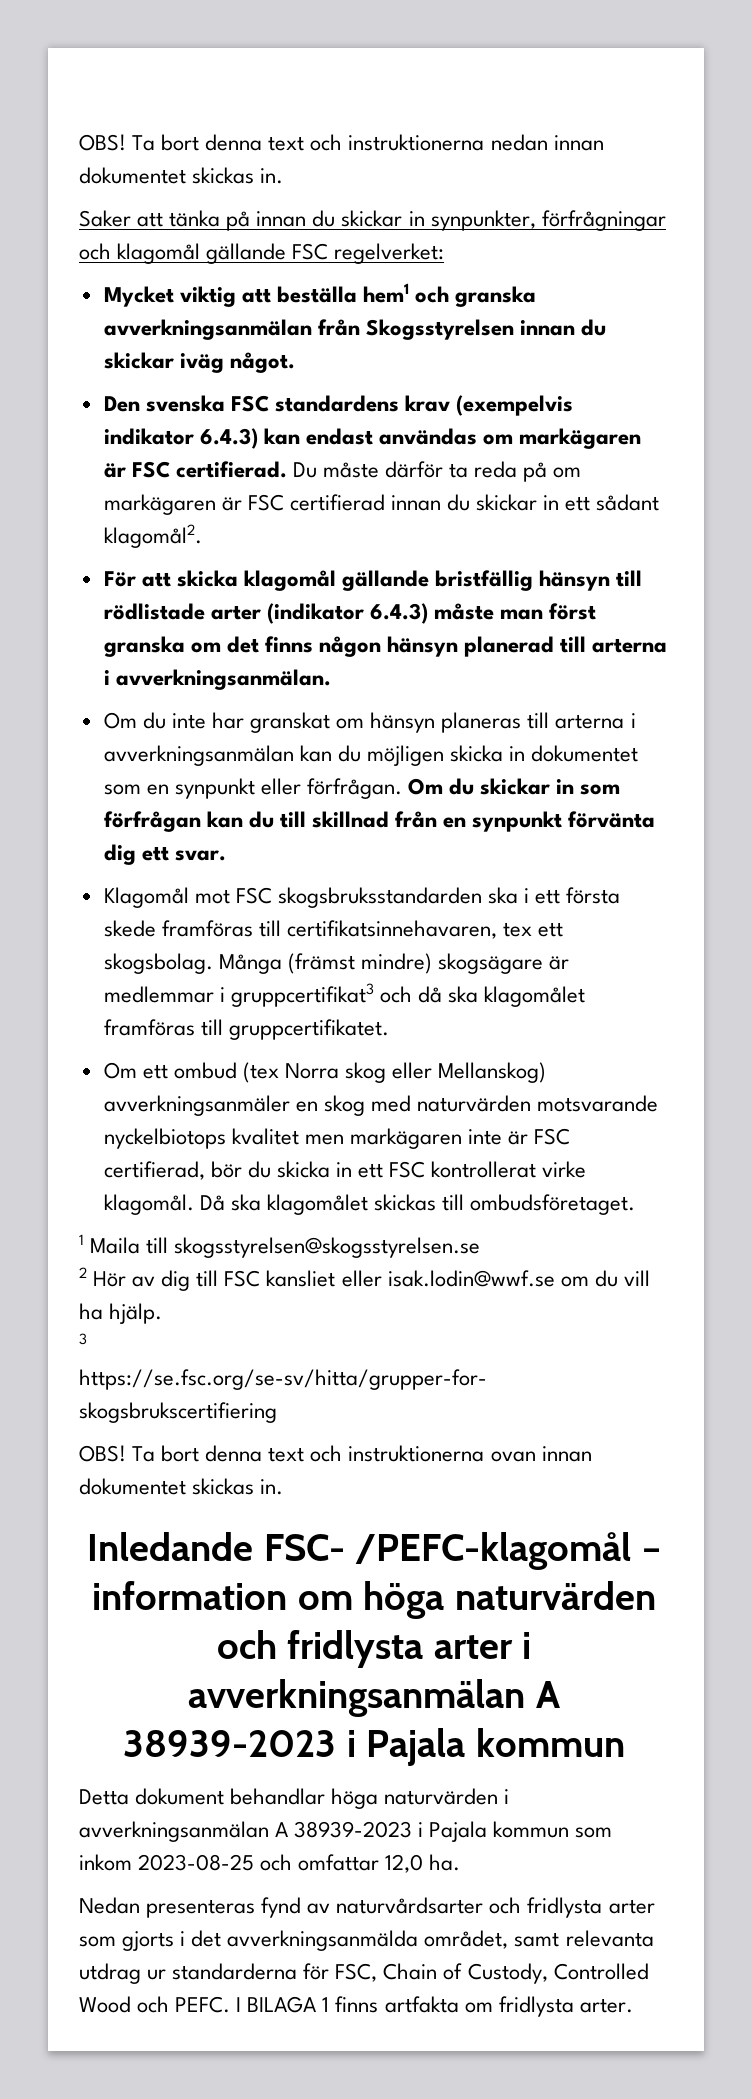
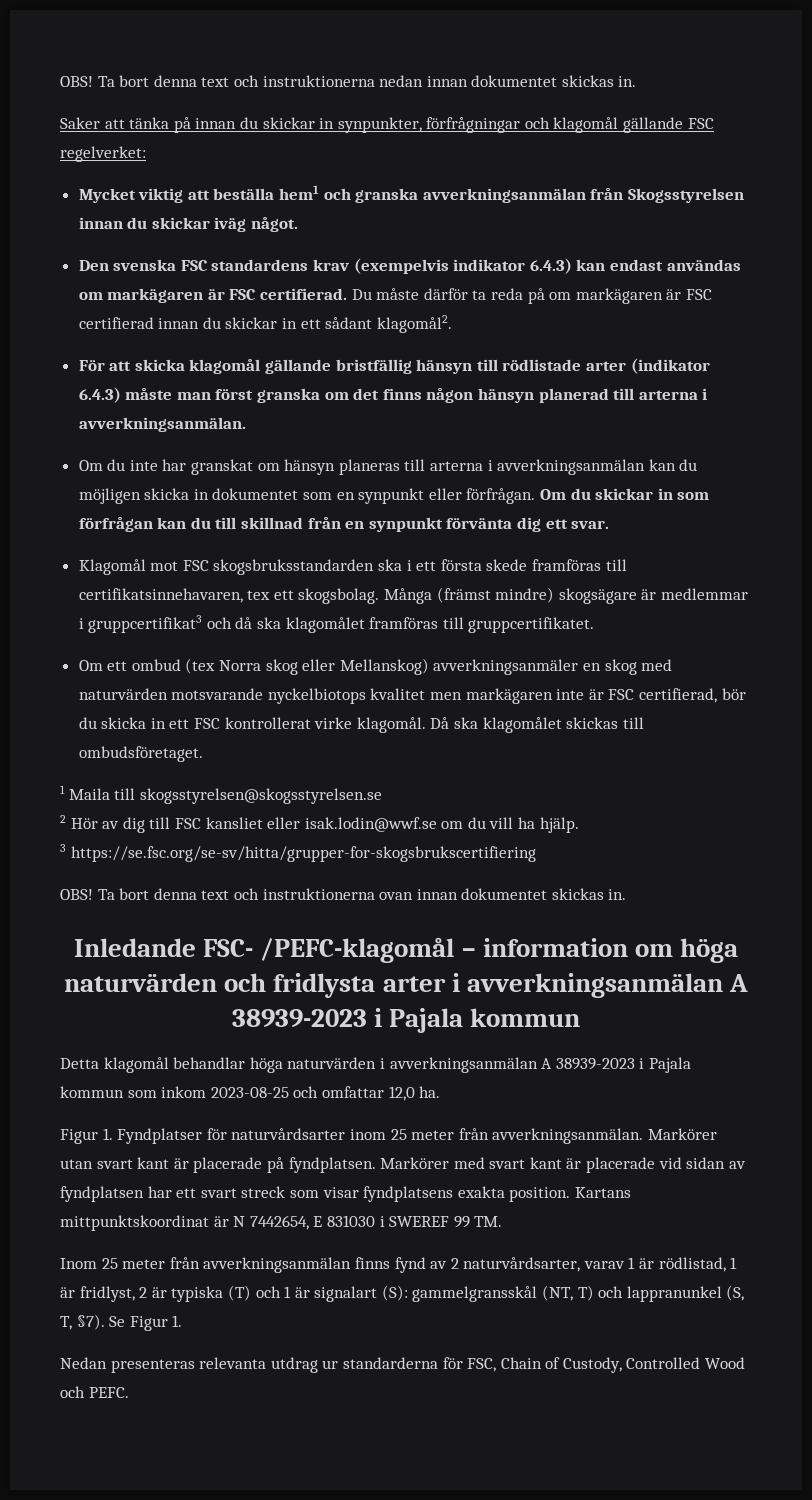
- Detta dokument behandlar höga naturvärden i avverkningsanmälan A 38939-2023 i Pajala kommun som inkom 2023-08-25 och omfattar 12,0 ha.
+ Detta klagomål behandlar höga naturvärden i avverkningsanmälan A 38939-2023 i Pajala kommun som inkom 2023-08-25 och omfattar 12,0 ha.
- Nedan presenteras fynd av naturvårdsarter och fridlysta arter som gjorts i det avverkningsanmälda området, samt relevanta utdrag ur standarderna för FSC, Chain of Custody, Controlled Wood och PEFC. I BILAGA 1 finns artfakta om fridlysta arter.
+ Figur 1. Fyndplatser för naturvårdsarter inom 25 meter från avverkningsanmälan. Markörer utan svart kant är placerade på fyndplatsen. Markörer med svart kant är placerade vid sidan av fyndplatsen har ett svart streck som visar fyndplatsens exakta position. Kartans mittpunktskoordinat är N 7442654, E 831030 i SWEREF 99 TM.
+ Inom 25 meter från avverkningsanmälan finns fynd av 2 naturvårdsarter, varav 1 är rödlistad, 1 är fridlyst, 2 är typiska (T) och 1 är signalart (S): gammelgransskål (NT, T) och lappranunkel (S, T, §7). Se Figur 1.
+ Nedan presenteras relevanta utdrag ur standarderna för FSC, Chain of Custody, Controlled Wood och PEFC.

